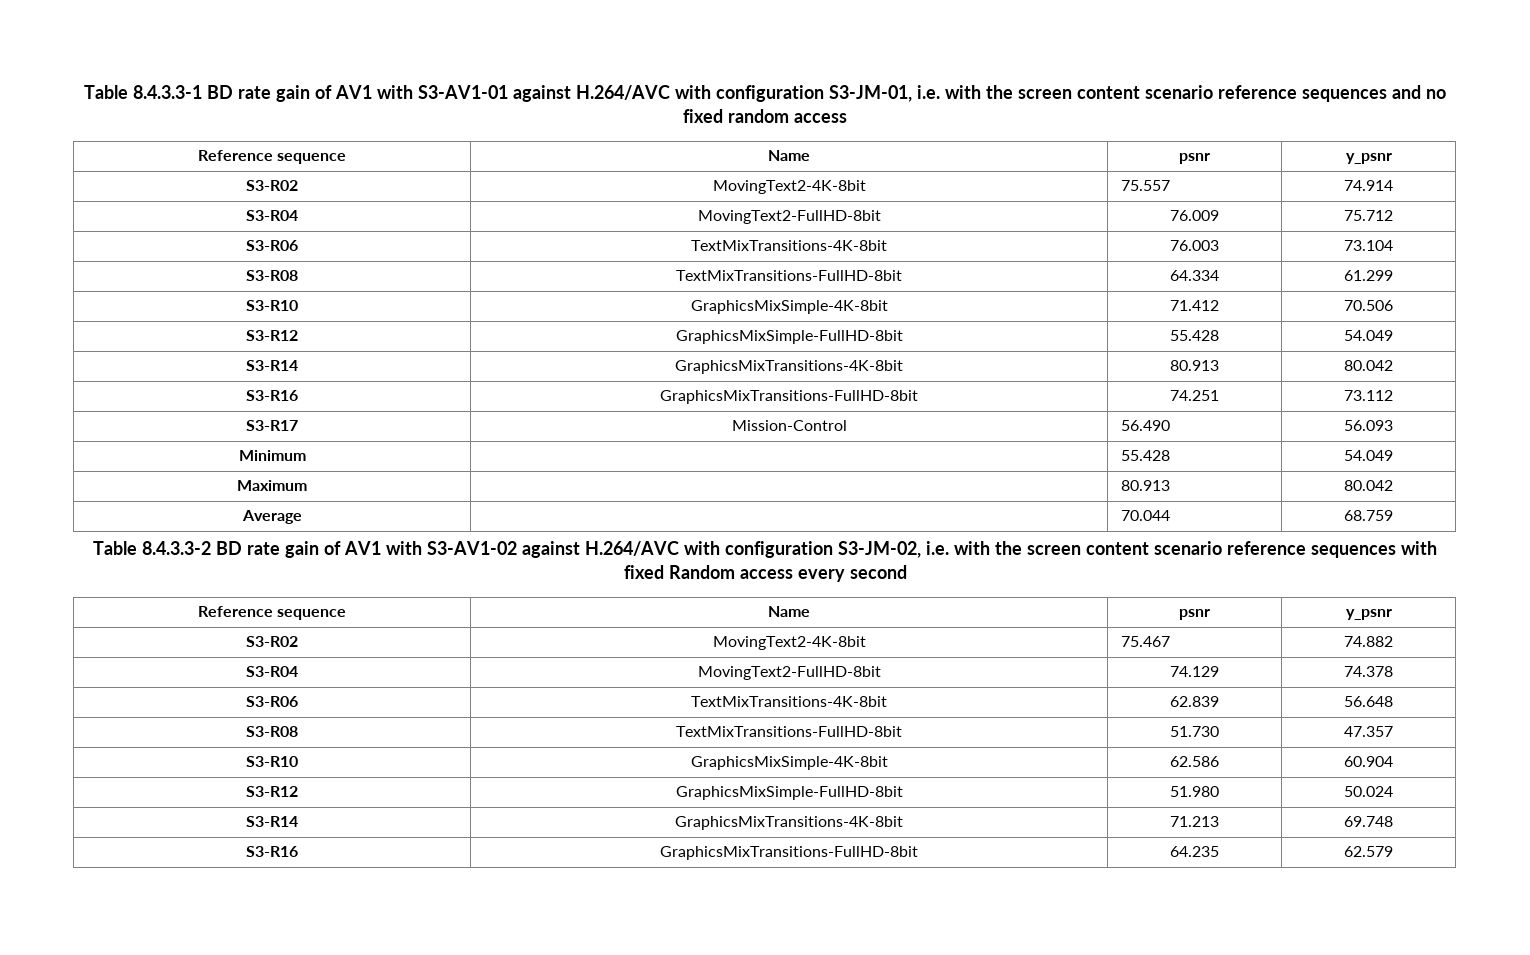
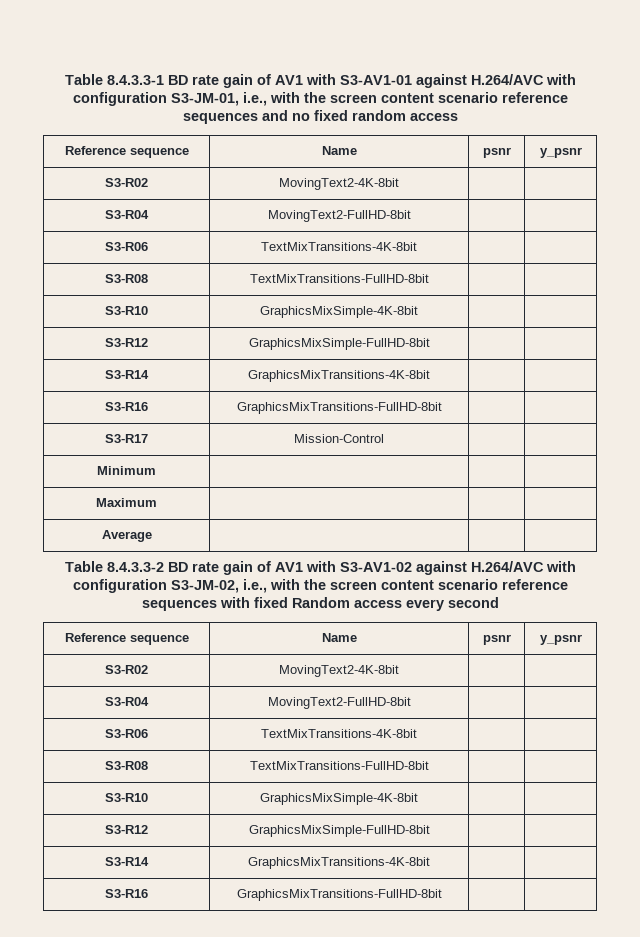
- Table 8.4.3.3-1 BD rate gain of AV1 with S3-AV1-01 against H.264/AVC with configuration S3-JM-01, i.e. with the screen content scenario reference sequences and no fixed random access
+ Table 8.4.3.3-1 BD rate gain of AV1 with S3-AV1-01 against H.264/AVC with configuration S3-JM-01, i.e., with the screen content scenario reference sequences and no fixed random access
  Reference sequence | Name | psnr | y_psnr
- S3-R02 | MovingText2-4K-8bit | 75.557 | 74.914
- S3-R04 | MovingText2-FullHD-8bit | 76.009 | 75.712
- S3-R06 | TextMixTransitions-4K-8bit | 76.003 | 73.104
- S3-R08 | TextMixTransitions-FullHD-8bit | 64.334 | 61.299
- S3-R10 | GraphicsMixSimple-4K-8bit | 71.412 | 70.506
- S3-R12 | GraphicsMixSimple-FullHD-8bit | 55.428 | 54.049
- S3-R14 | GraphicsMixTransitions-4K-8bit | 80.913 | 80.042
- S3-R16 | GraphicsMixTransitions-FullHD-8bit | 74.251 | 73.112
+ S3-R02 | MovingText2-4K-8bit | |
+ S3-R04 | MovingText2-FullHD-8bit | |
+ S3-R06 | TextMixTransitions-4K-8bit | |
+ S3-R08 | TextMixTransitions-FullHD-8bit | |
+ S3-R10 | GraphicsMixSimple-4K-8bit | |
+ S3-R12 | GraphicsMixSimple-FullHD-8bit | |
+ S3-R14 | GraphicsMixTransitions-4K-8bit | |
+ S3-R16 | GraphicsMixTransitions-FullHD-8bit | |
- S3-R17 | Mission-Control | 56.490 | 56.093
+ S3-R17 | Mission-Control | |
- Minimum | | 55.428 | 54.049
+ Minimum | | |
- Maximum | | 80.913 | 80.042
+ Maximum | | |
- Average | | 70.044 | 68.759
+ Average | | |
- Table 8.4.3.3-2 BD rate gain of AV1 with S3-AV1-02 against H.264/AVC with configuration S3-JM-02, i.e. with the screen content scenario reference sequences with fixed Random access every second
+ Table 8.4.3.3-2 BD rate gain of AV1 with S3-AV1-02 against H.264/AVC with configuration S3-JM-02, i.e., with the screen content scenario reference sequences with fixed Random access every second
  Reference sequence | Name | psnr | y_psnr
- S3-R02 | MovingText2-4K-8bit | 75.467 | 74.882
- S3-R04 | MovingText2-FullHD-8bit | 74.129 | 74.378
- S3-R06 | TextMixTransitions-4K-8bit | 62.839 | 56.648
- S3-R08 | TextMixTransitions-FullHD-8bit | 51.730 | 47.357
- S3-R10 | GraphicsMixSimple-4K-8bit | 62.586 | 60.904
- S3-R12 | GraphicsMixSimple-FullHD-8bit | 51.980 | 50.024
- S3-R14 | GraphicsMixTransitions-4K-8bit | 71.213 | 69.748
- S3-R16 | GraphicsMixTransitions-FullHD-8bit | 64.235 | 62.579
+ S3-R02 | MovingText2-4K-8bit | |
+ S3-R04 | MovingText2-FullHD-8bit | |
+ S3-R06 | TextMixTransitions-4K-8bit | |
+ S3-R08 | TextMixTransitions-FullHD-8bit | |
+ S3-R10 | GraphicsMixSimple-4K-8bit | |
+ S3-R12 | GraphicsMixSimple-FullHD-8bit | |
+ S3-R14 | GraphicsMixTransitions-4K-8bit | |
+ S3-R16 | GraphicsMixTransitions-FullHD-8bit | |

